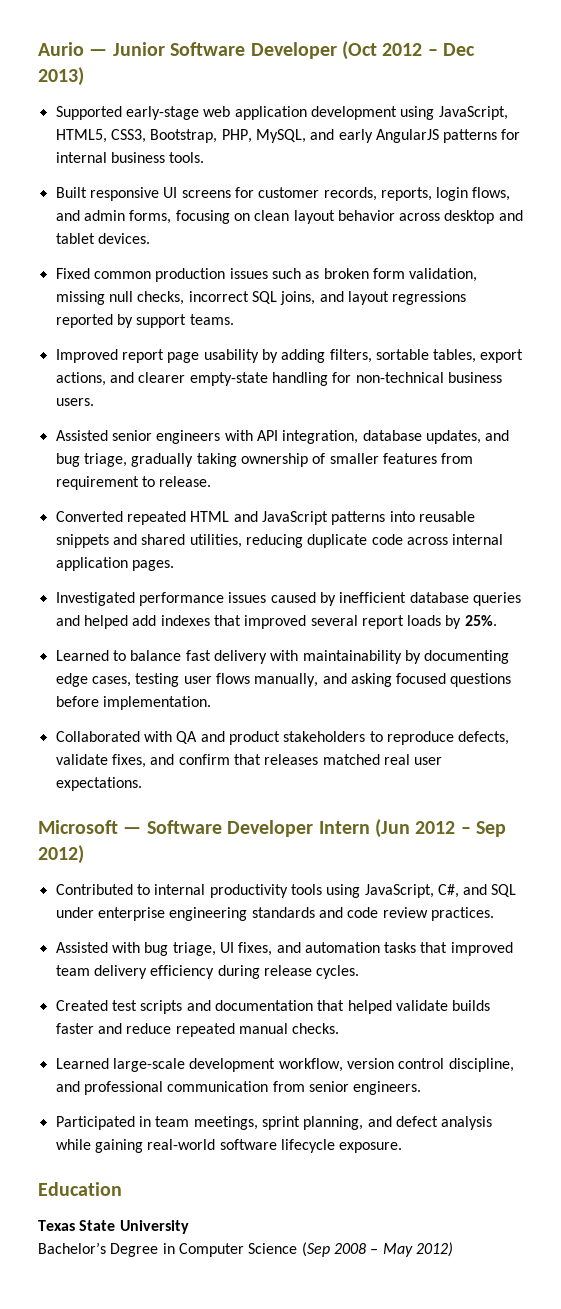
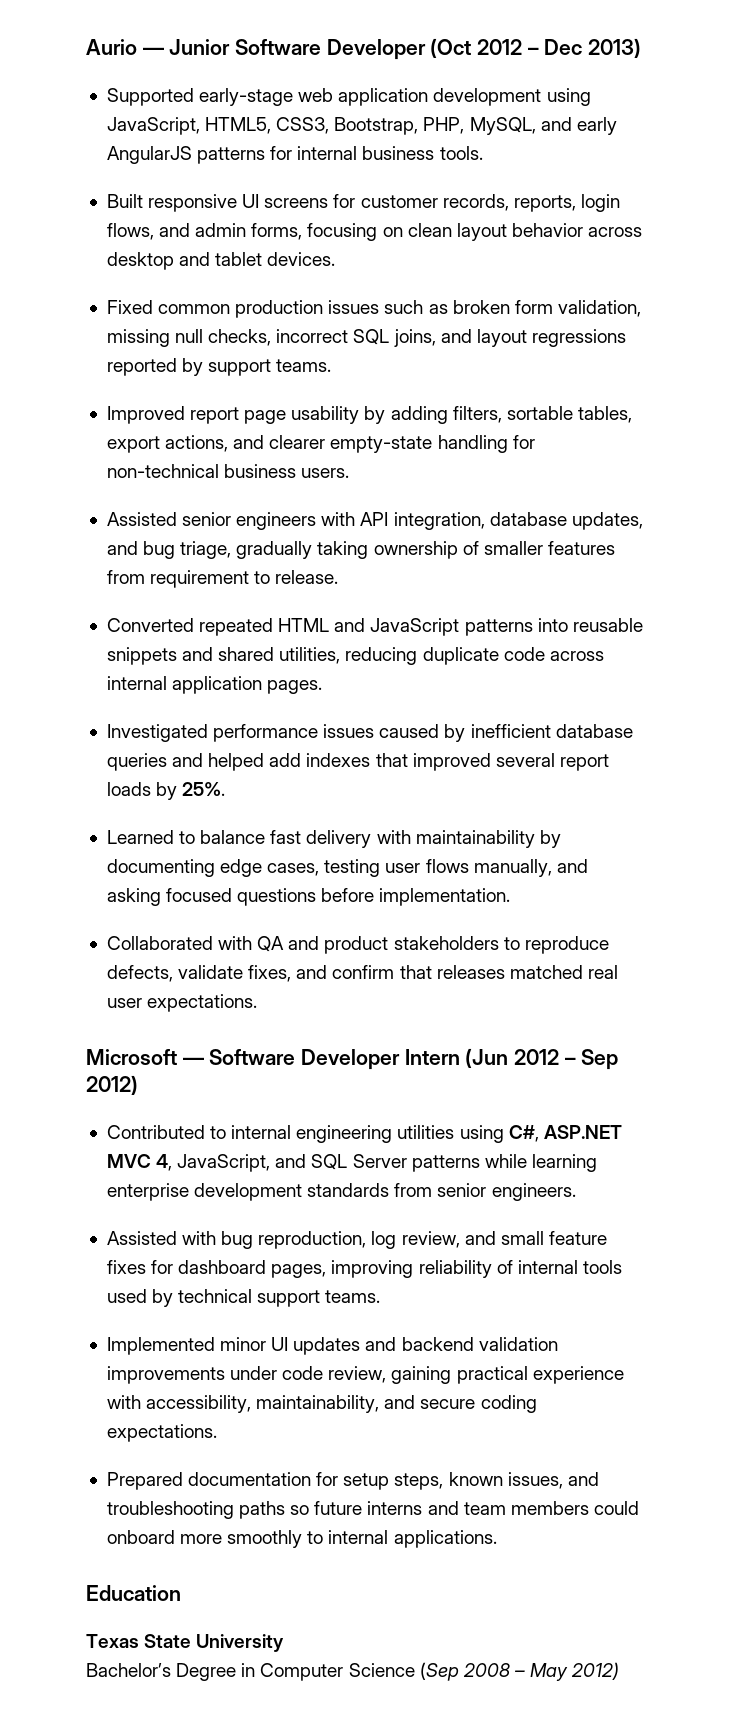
- Contributed to internal productivity tools using JavaScript, C#, and SQL under enterprise engineering standards and code review practices.
- Assisted with bug triage, UI fixes, and automation tasks that improved team delivery efficiency during release cycles.
- Created test scripts and documentation that helped validate builds faster and reduce repeated manual checks.
- Learned large-scale development workflow, version control discipline, and professional communication from senior engineers.
- Participated in team meetings, sprint planning, and defect analysis while gaining real-world software lifecycle exposure.
+ Contributed to internal engineering utilities using C#, ASP.NET MVC 4, JavaScript, and SQL Server patterns while learning enterprise development standards from senior engineers.
+ Assisted with bug reproduction, log review, and small feature fixes for dashboard pages, improving reliability of internal tools used by technical support teams.
+ Implemented minor UI updates and backend validation improvements under code review, gaining practical experience with accessibility, maintainability, and secure coding expectations.
+ Prepared documentation for setup steps, known issues, and troubleshooting paths so future interns and team members could onboard more smoothly to internal applications.

